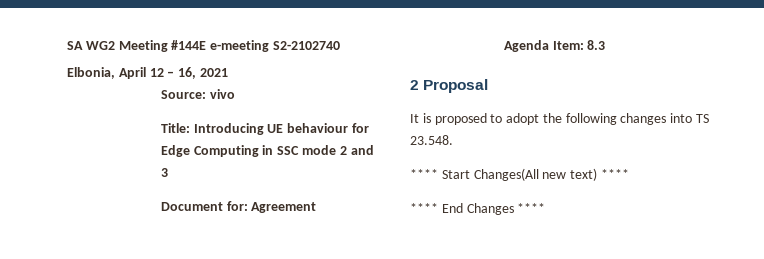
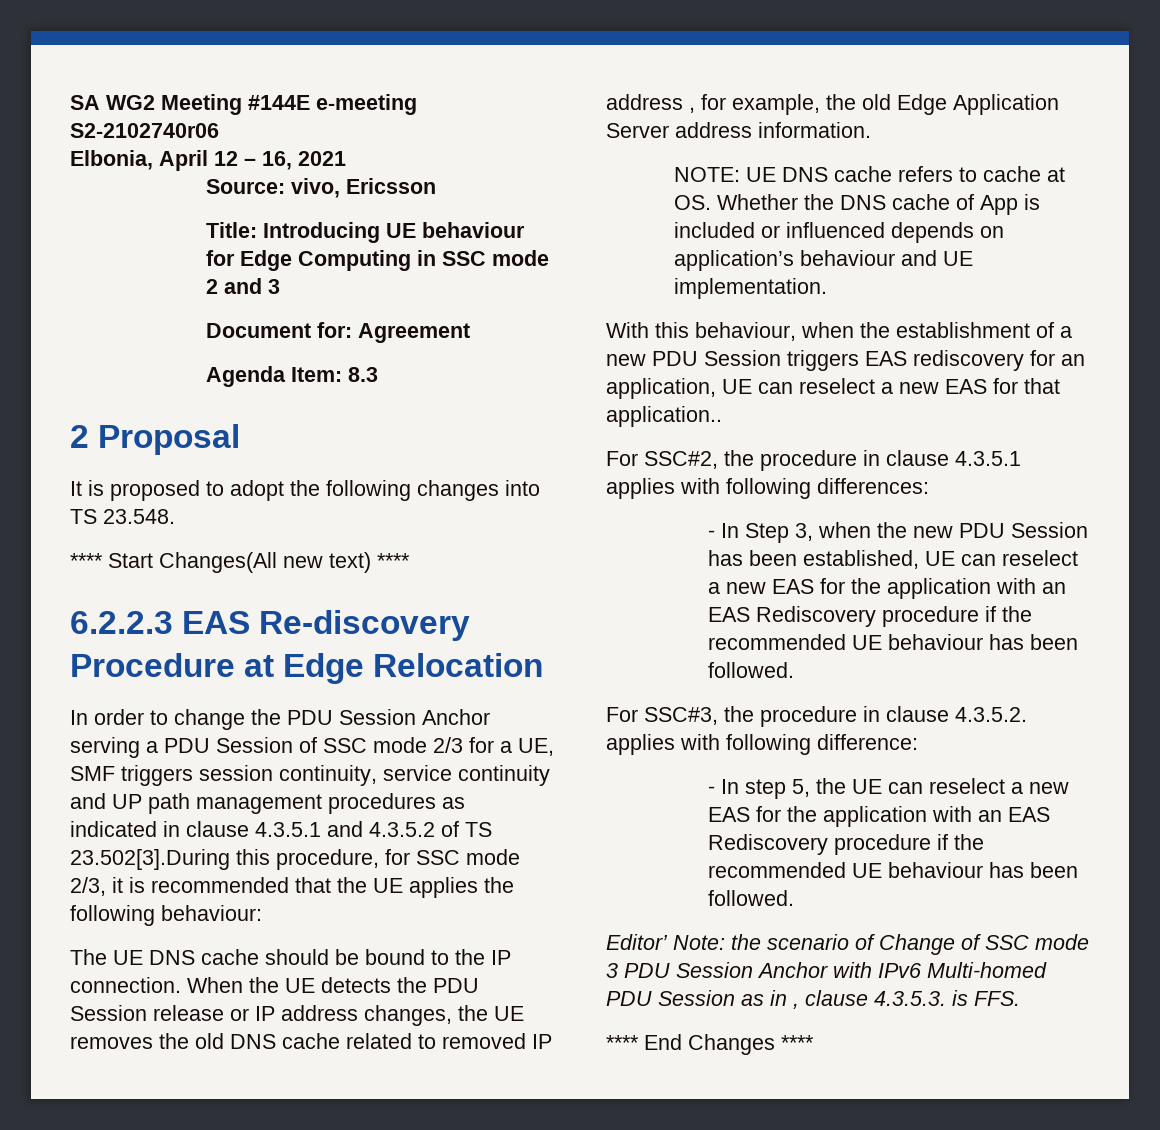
- SA WG2 Meeting #144E e-meeting S2-2102740
+ SA WG2 Meeting #144E e-meeting S2-2102740r06
- Source: vivo
+ Source: vivo, Ericsson
+ 6.2.2.3 EAS Re-discovery Procedure at Edge Relocation
+ In order to change the PDU Session Anchor serving a PDU Session of SSC mode 2/3 for a UE, SMF triggers session continuity, service continuity and UP path management procedures as indicated in clause 4.3.5.1 and 4.3.5.2 of TS 23.502[3].During this procedure, for SSC mode 2/3, it is recommended that the UE applies the following behaviour:
+ The UE DNS cache should be bound to the IP connection. When the UE detects the PDU Session release or IP address changes, the UE removes the old DNS cache related to removed IP address , for example, the old Edge Application Server address information.
+ NOTE: UE DNS cache refers to cache at OS. Whether the DNS cache of App is included or influenced depends on application’s behaviour and UE implementation.
+ With this behaviour, when the establishment of a new PDU Session triggers EAS rediscovery for an application, UE can reselect a new EAS for that application..
+ For SSC#2, the procedure in clause 4.3.5.1 applies with following differences:
+ - In Step 3, when the new PDU Session has been established, UE can reselect a new EAS for the application with an EAS Rediscovery procedure if the recommended UE behaviour has been followed.
+ For SSC#3, the procedure in clause 4.3.5.2. applies with following difference:
+ - In step 5, the UE can reselect a new EAS for the application with an EAS Rediscovery procedure if the recommended UE behaviour has been followed.
+ Editor’ Note: the scenario of Change of SSC mode 3 PDU Session Anchor with IPv6 Multi-homed PDU Session as in , clause 4.3.5.3. is FFS.

